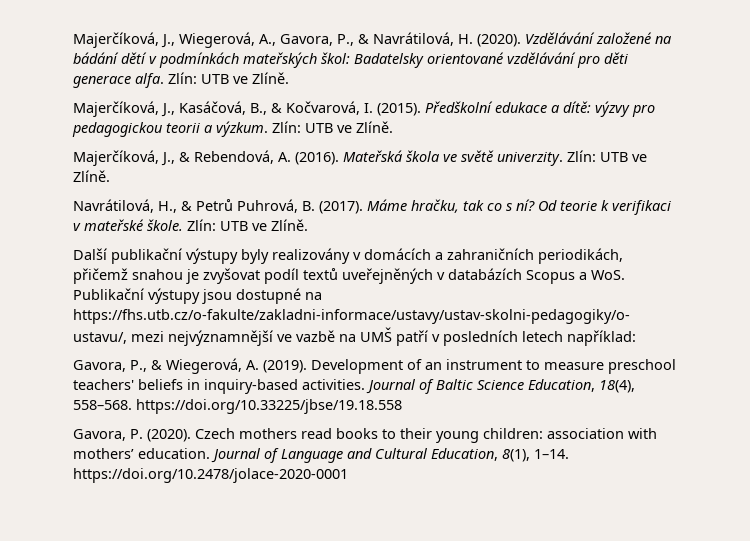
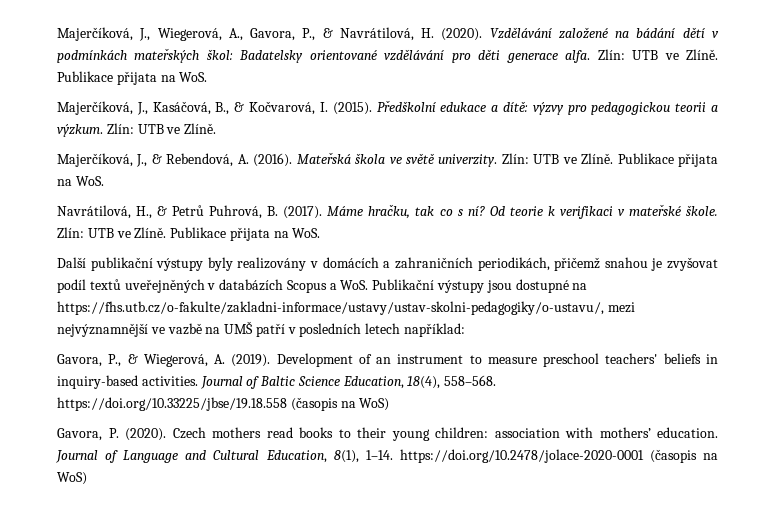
- Vzdělávání založené na bádání dětí v podmínkách mateřských škol: Badatelsky orientované vzdělávání pro děti generace alfa. Zlín: UTB ve Zlíně.
+ Vzdělávání založené na bádání dětí v podmínkách mateřských škol: Badatelsky orientované vzdělávání pro děti generace alfa. Zlín: UTB ve Zlíně. Publikace přijata na WoS.
- Mateřská škola ve světě univerzity. Zlín: UTB ve Zlíně.
+ Mateřská škola ve světě univerzity. Zlín: UTB ve Zlíně. Publikace přijata na WoS.
- Od teorie k verifikaci v mateřské škole. Zlín: UTB ve Zlíně.
+ Od teorie k verifikaci v mateřské škole. Zlín: UTB ve Zlíně. Publikace přijata na WoS.
- Journal of Baltic Science Education, 18(4), 558–568. https://doi.org/10.33225/jbse/19.18.558
+ Journal of Baltic Science Education, 18(4), 558–568. https://doi.org/10.33225/jbse/19.18.558 (časopis na WoS)
- Journal of Language and Cultural Education, 8(1), 1–14. https://doi.org/10.2478/jolace-2020-0001
+ Journal of Language and Cultural Education, 8(1), 1–14. https://doi.org/10.2478/jolace-2020-0001 (časopis na WoS)

